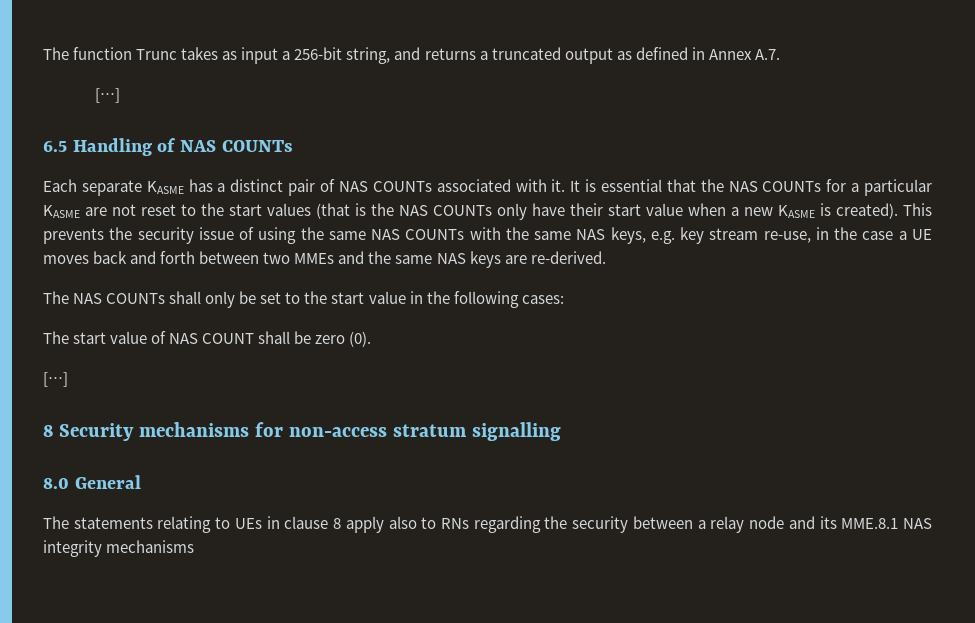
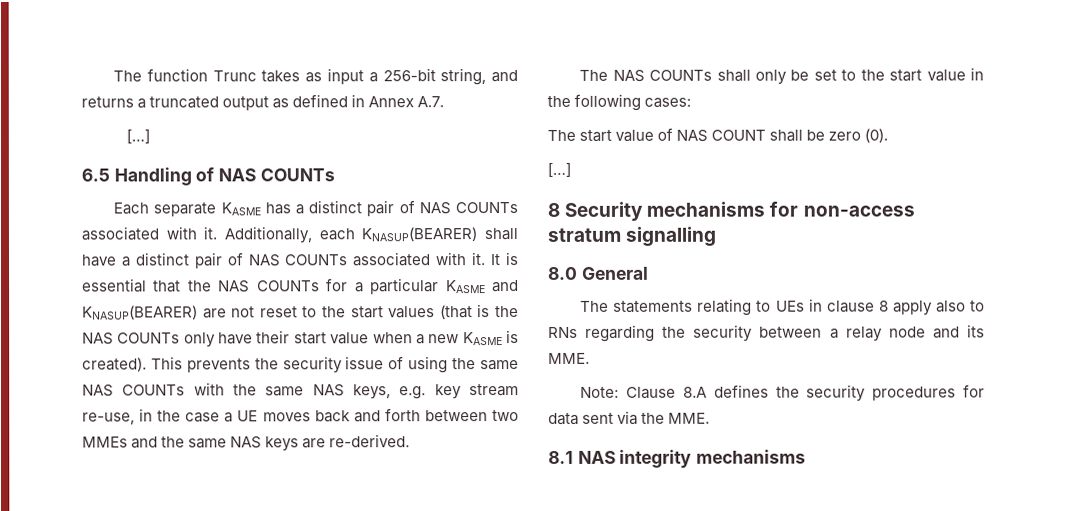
+ Additionally, each KNASUP(BEARER) shall have a distinct pair of NAS COUNTs associated with it.
- It is essential that the NAS COUNTs for a particular KASME are not reset to the start values (that is the NAS COUNTs only have their start value when a new KASME is created).
+ It is essential that the NAS COUNTs for a particular KASME and KNASUP(BEARER) are not reset to the start values (that is the NAS COUNTs only have their start value when a new KASME is created).
- The statements relating to UEs in clause 8 apply also to RNs regarding the security between a relay node and its MME.8.1 NAS integrity mechanisms
+ The statements relating to UEs in clause 8 apply also to RNs regarding the security between a relay node and its MME.
+ Note: Clause 8.A defines the security procedures for data sent via the MME.
+ 8.1 NAS integrity mechanisms

